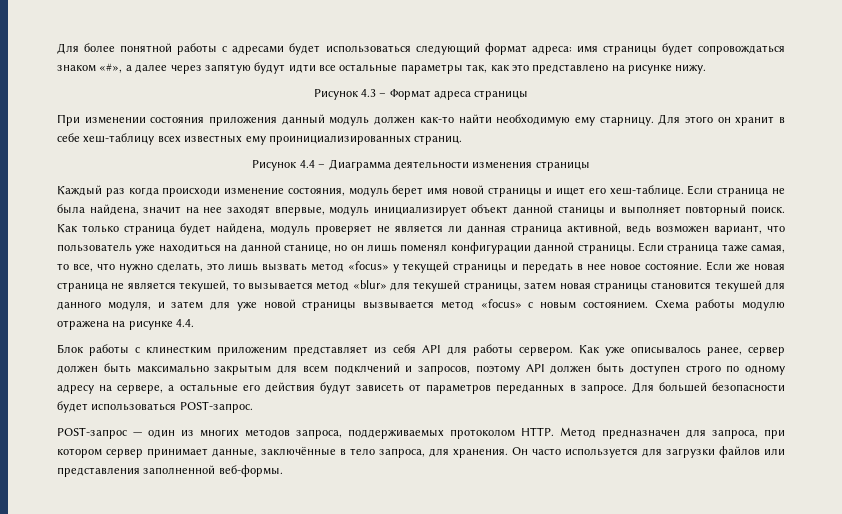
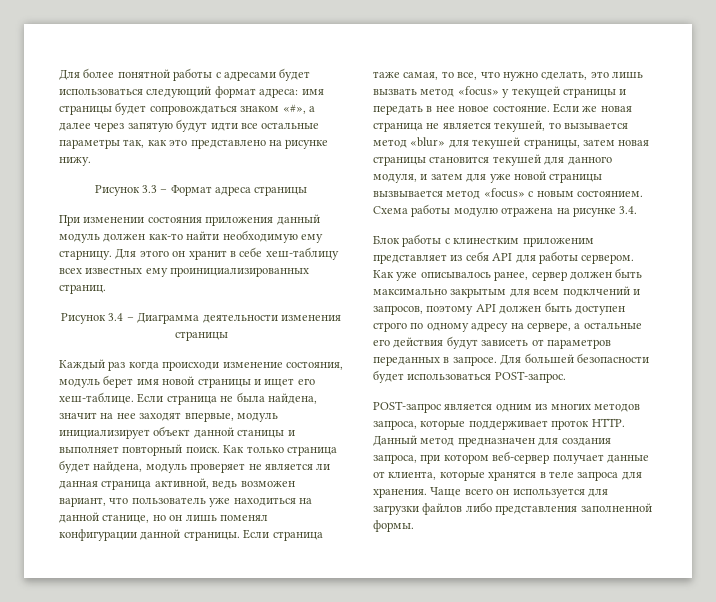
- Рисунок 4.3 – Формат адреса страницы
+ Рисунок 3.3 – Формат адреса страницы
- Рисунок 4.4 – Диаграмма деятельности изменения страницы
+ Рисунок 3.4 – Диаграмма деятельности изменения страницы
- Схема работы модулю отражена на рисунке 4.4.
+ Схема работы модулю отражена на рисунке 3.4.
- POST-запрос — один из многих методов запроса, поддерживаемых протоколом HTTP. Метод предназначен для запроса, при котором сервер принимает данные, заключённые в тело запроса, для хранения. Он часто используется для загрузки файлов или представления заполненной веб-формы.
+ POST-запрос является одним из многих методов запроса, которые поддерживает проток HTTP. Данный метод предназначен для создания запроса, при котором веб-сервер получает данные от клиента, которые хранятся в теле запроса для хранения. Чаще всего он используется для загрузки файлов либо представления заполненной формы.

